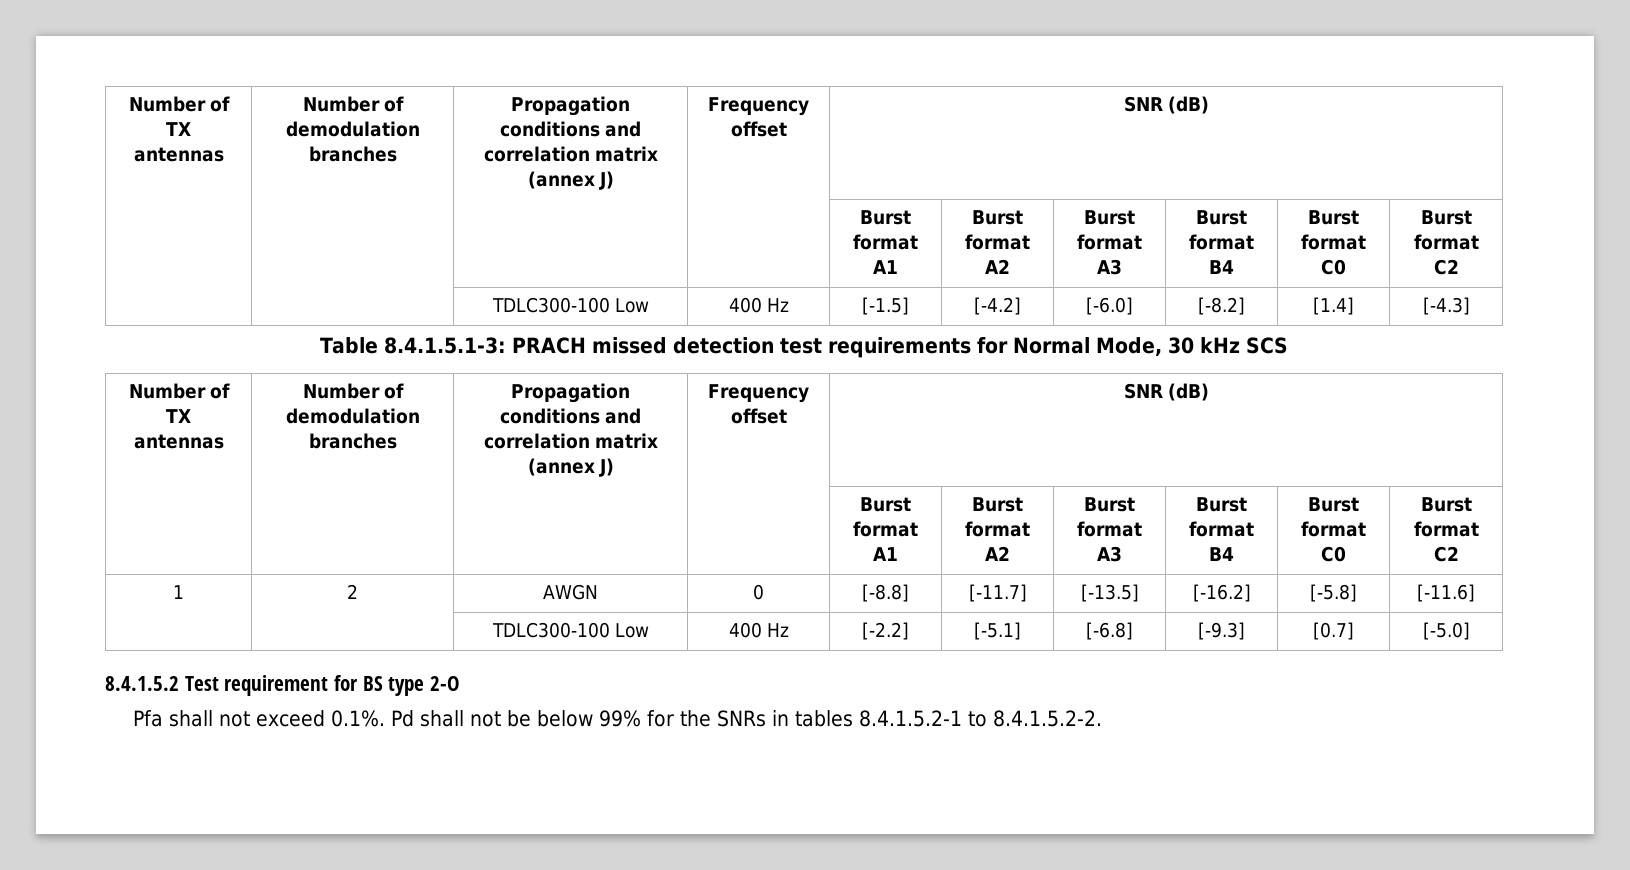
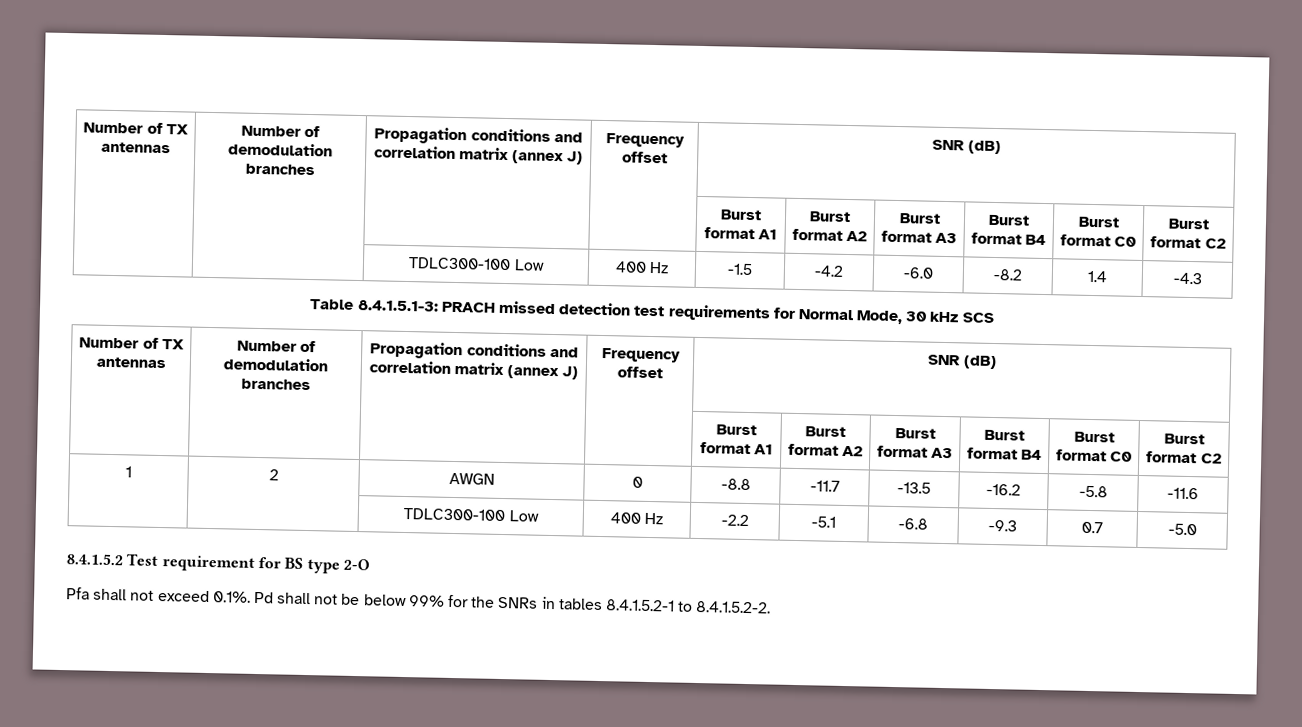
- | | TDLC300-100 Low | 400 Hz | [-1.5] | [-4.2] | [-6.0] | [-8.2] | [1.4] | [-4.3]
+ | | TDLC300-100 Low | 400 Hz | -1.5 | -4.2 | -6.0 | -8.2 | 1.4 | -4.3
- 1 | 2 | AWGN | 0 | [-8.8] | [-11.7] | [-13.5] | [-16.2] | [-5.8] | [-11.6]
- | | TDLC300-100 Low | 400 Hz | [-2.2] | [-5.1] | [-6.8] | [-9.3] | [0.7] | [-5.0]
+ 1 | 2 | AWGN | 0 | -8.8 | -11.7 | -13.5 | -16.2 | -5.8 | -11.6
+ | | TDLC300-100 Low | 400 Hz | -2.2 | -5.1 | -6.8 | -9.3 | 0.7 | -5.0

